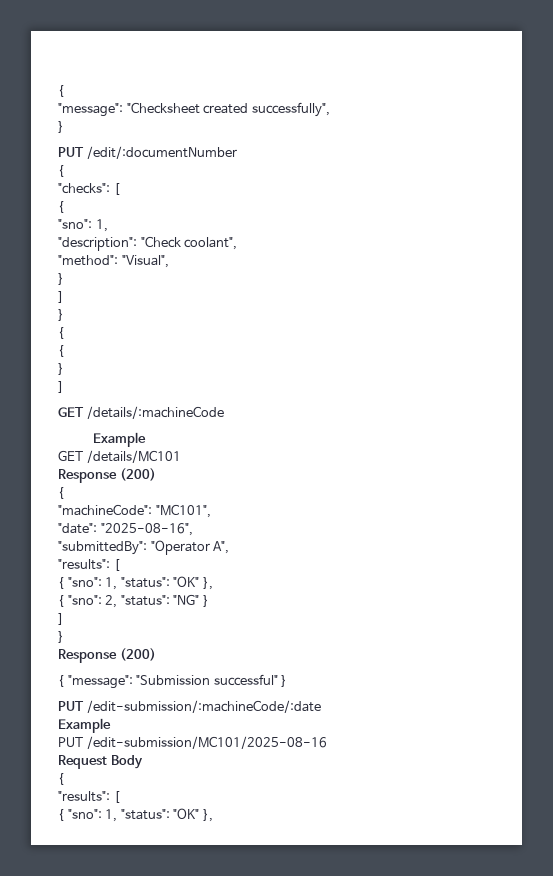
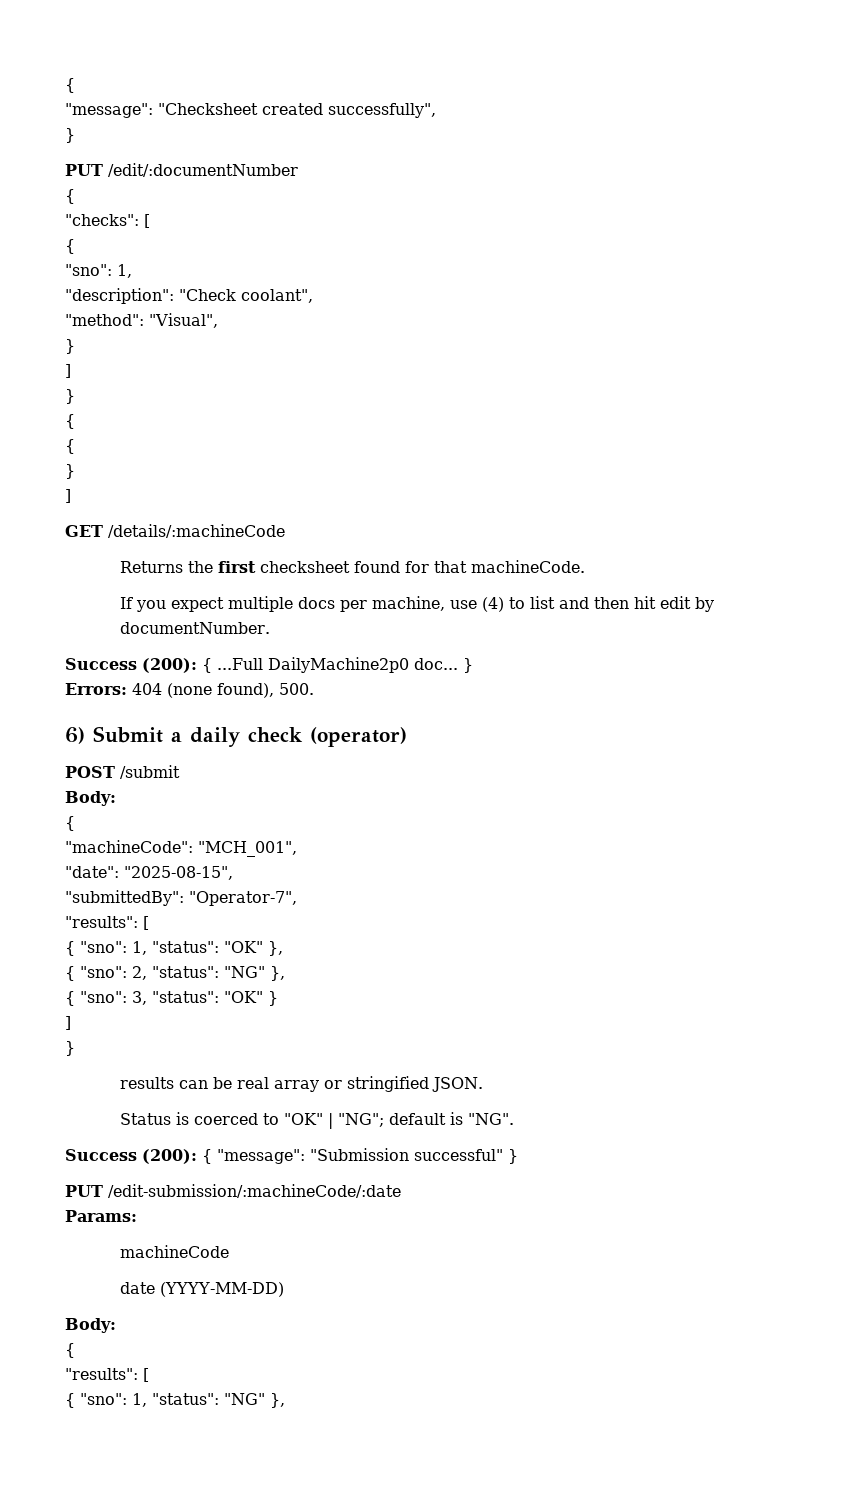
  GET /details/:machineCode
- Example
- GET /details/MC101
- Response (200)
+ Returns the first checksheet found for that machineCode.
+ If you expect multiple docs per machine, use (4) to list and then hit edit by documentNumber.
+ Success (200): { ...Full DailyMachine2p0 doc... }
+ Errors: 404 (none found), 500.
+ 6) Submit a daily check (operator)
+ POST /submit
+ Body:
- "machineCode": "MC101",
+ "machineCode": "MCH_001",
- "date": "2025-08-16",
+ "date": "2025-08-15",
- "submittedBy": "Operator A",
+ "submittedBy": "Operator-7",
- { "sno": 2, "status": "NG" }
+ { "sno": 2, "status": "NG" },
+ { "sno": 3, "status": "OK" }
  ]
  }
- Response (200)
- { "message": "Submission successful" }
+ results can be real array or stringified JSON.
+ Status is coerced to "OK" | "NG"; default is "NG".
+ Success (200): { "message": "Submission successful" }
  PUT /edit-submission/:machineCode/:date
- Example
- PUT /edit-submission/MC101/2025-08-16
- Request Body
+ Params:
+ machineCode
+ date (YYYY-MM-DD)
+ Body:
  {
  "results": [
- { "sno": 1, "status": "OK" },
+ { "sno": 1, "status": "NG" },

